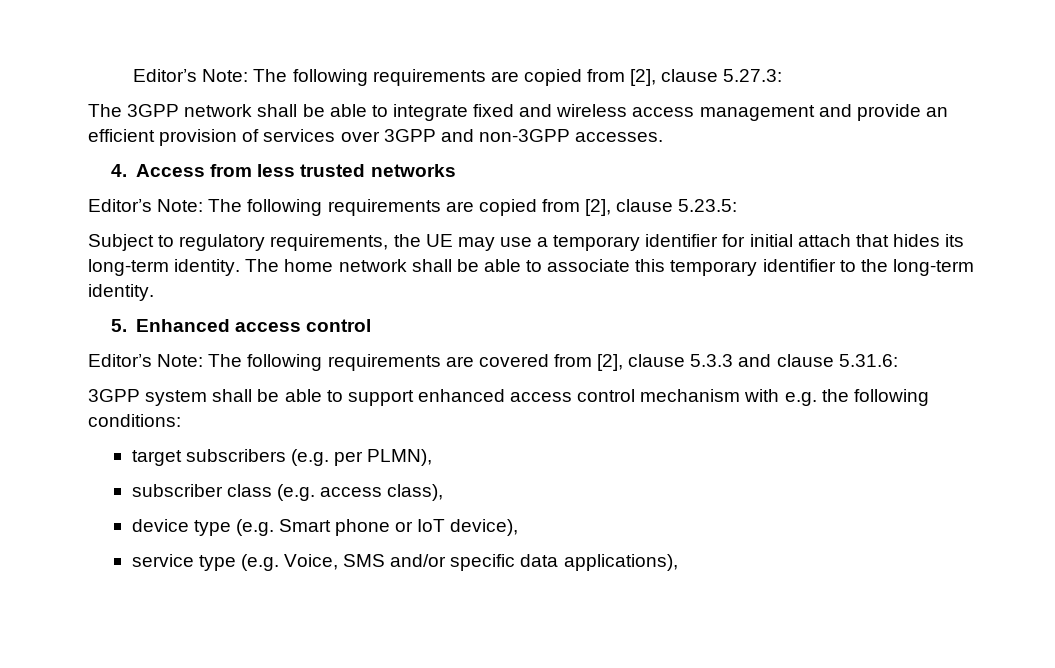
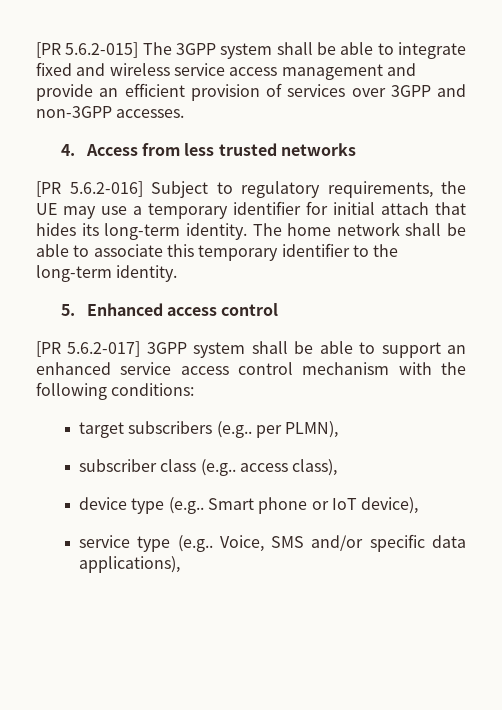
- Editor’s Note: The following requirements are copied from [2], clause 5.27.3:
- The 3GPP network shall be able to integrate fixed and wireless access management and provide an efficient provision of services over 3GPP and non-3GPP accesses.
+ [PR 5.6.2-015] The 3GPP system shall be able to integrate fixed and wireless service access management and provide an efficient provision of services over 3GPP and non-3GPP accesses.
- Editor’s Note: The following requirements are copied from [2], clause 5.23.5:
- Subject to regulatory requirements, the UE may use a temporary identifier for initial attach that hides its long-term identity.
+ [PR 5.6.2-016] Subject to regulatory requirements, the UE may use a temporary identifier for initial attach that hides its long-term identity.
- Editor’s Note: The following requirements are covered from [2], clause 5.3.3 and clause 5.31.6:
- 3GPP system shall be able to support enhanced access control mechanism with e.g. the following conditions:
+ [PR 5.6.2-017] 3GPP system shall be able to support an enhanced service access control mechanism with the following conditions:
- target subscribers (e.g. per PLMN),
+ target subscribers (e.g.. per PLMN),
- subscriber class (e.g. access class),
+ subscriber class (e.g.. access class),
- device type (e.g. Smart phone or IoT device),
+ device type (e.g.. Smart phone or IoT device),
- service type (e.g. Voice, SMS and/or specific data applications),
+ service type (e.g.. Voice, SMS and/or specific data applications),

